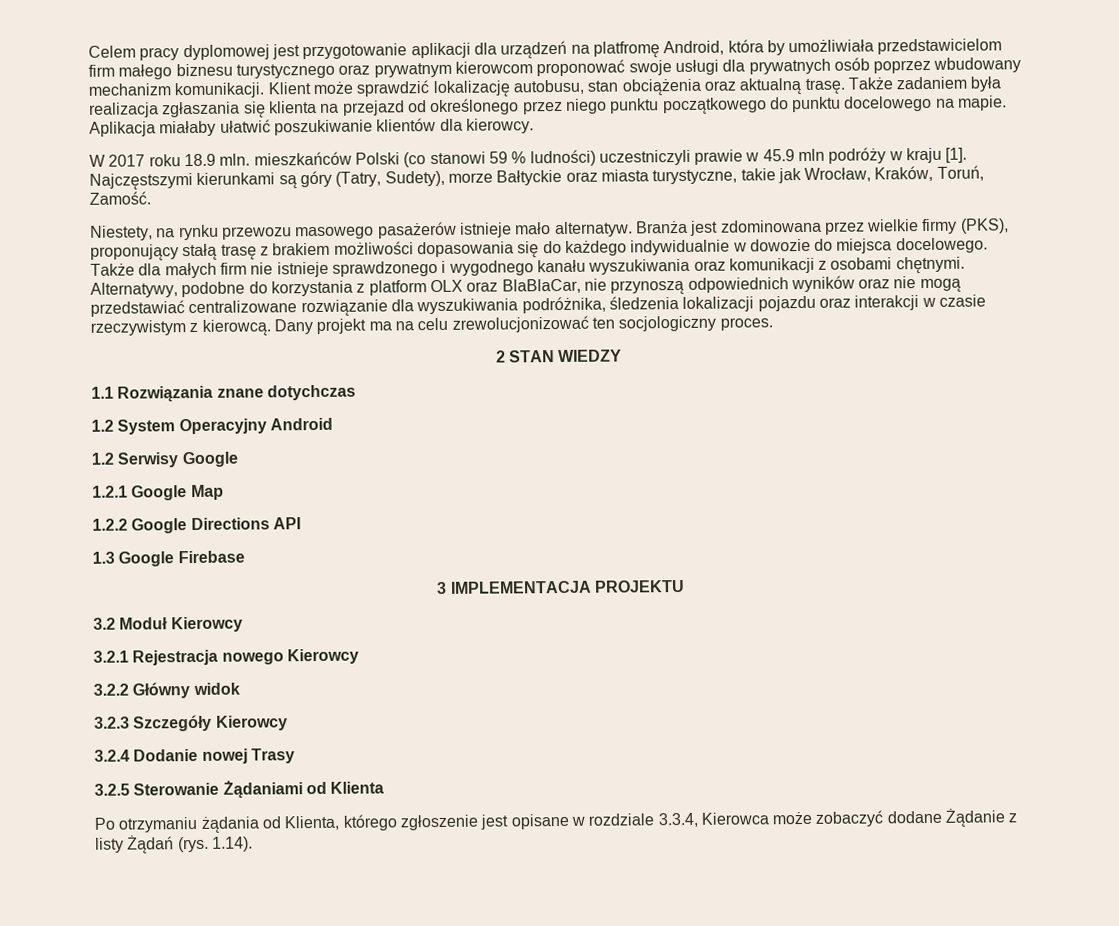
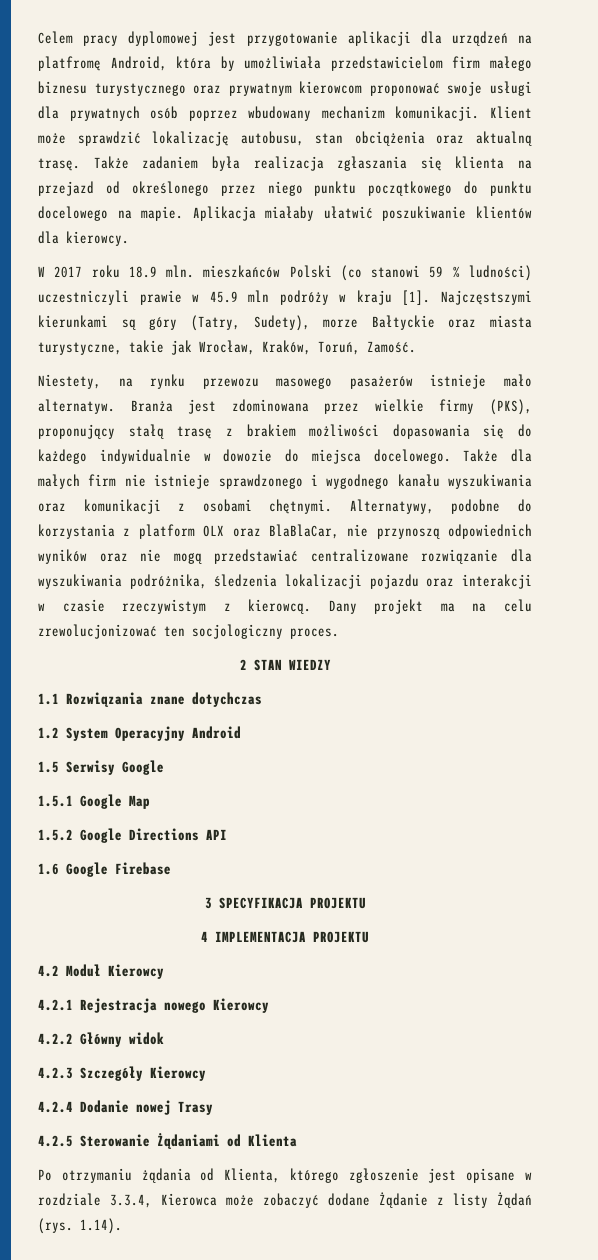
- 1.2 Serwisy Google
+ 1.5 Serwisy Google
- 1.2.1 Google Map
+ 1.5.1 Google Map
- 1.2.2 Google Directions API
+ 1.5.2 Google Directions API
- 1.3 Google Firebase
+ 1.6 Google Firebase
- 3 IMPLEMENTACJA PROJEKTU
+ 3 SPECYFIKACJA PROJEKTU
+ 4 IMPLEMENTACJA PROJEKTU
- 3.2 Moduł Kierowcy
+ 4.2 Moduł Kierowcy
- 3.2.1 Rejestracja nowego Kierowcy
+ 4.2.1 Rejestracja nowego Kierowcy
- 3.2.2 Główny widok
+ 4.2.2 Główny widok
- 3.2.3 Szczegóły Kierowcy
+ 4.2.3 Szczegóły Kierowcy
- 3.2.4 Dodanie nowej Trasy
+ 4.2.4 Dodanie nowej Trasy
- 3.2.5 Sterowanie Żądaniami od Klienta
+ 4.2.5 Sterowanie Żądaniami od Klienta

